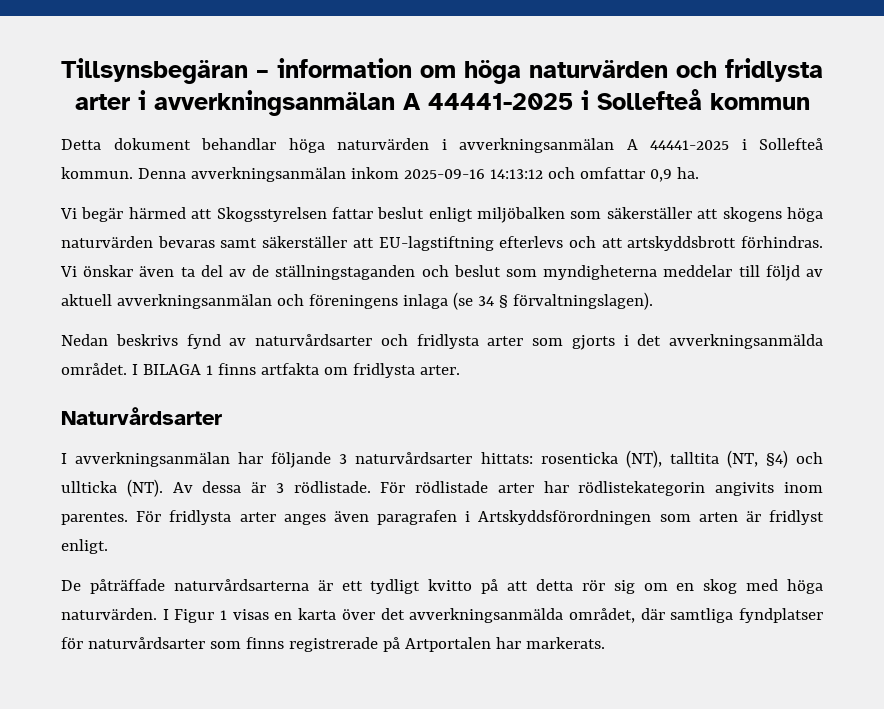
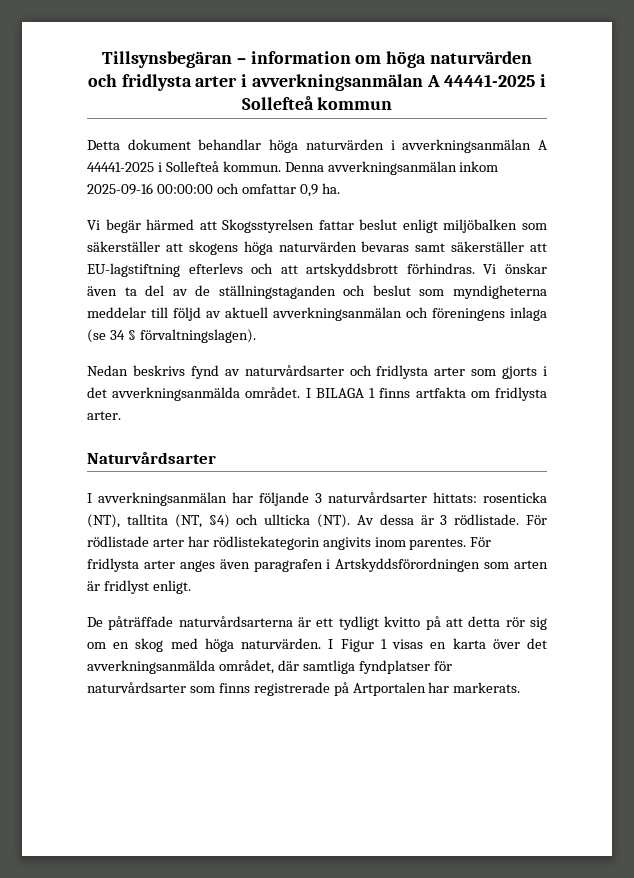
- Denna avverkningsanmälan inkom 2025-09-16 14:13:12 och omfattar 0,9 ha.
+ Denna avverkningsanmälan inkom 2025-09-16 00:00:00 och omfattar 0,9 ha.

